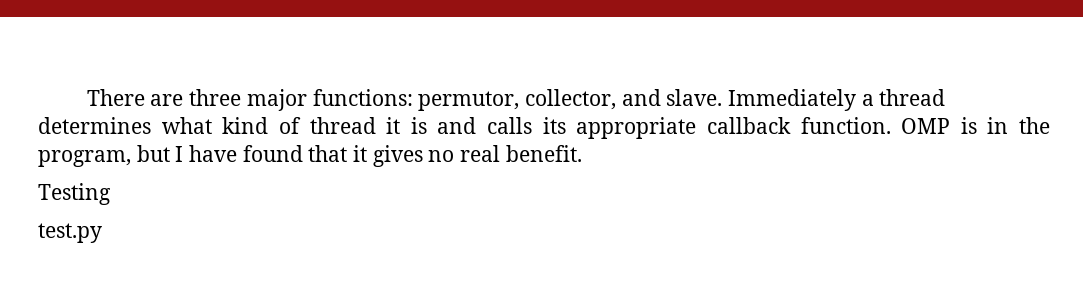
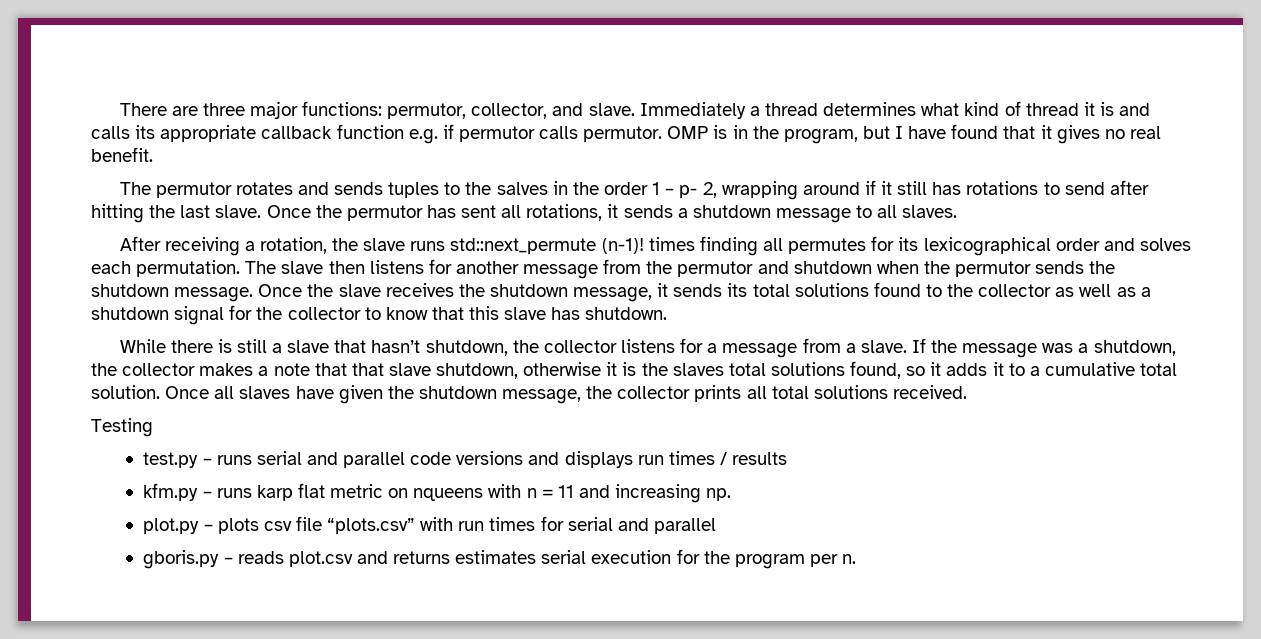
- Immediately a thread determines what kind of thread it is and calls its appropriate callback function.
+ Immediately a thread determines what kind of thread it is and calls its appropriate callback function e.g. if permutor calls permutor.
+ The permutor rotates and sends tuples to the salves in the order 1 – p- 2, wrapping around if it still has rotations to send after hitting the last slave. Once the permutor has sent all rotations, it sends a shutdown message to all slaves.
+ After receiving a rotation, the slave runs std::next_permute (n-1)! times finding all permutes for its lexicographical order and solves each permutation. The slave then listens for another message from the permutor and shutdown when the permutor sends the shutdown message. Once the slave receives the shutdown message, it sends its total solutions found to the collector as well as a shutdown signal for the collector to know that this slave has shutdown.
+ While there is still a slave that hasn’t shutdown, the collector listens for a message from a slave. If the message was a shutdown, the collector makes a note that that slave shutdown, otherwise it is the slaves total solutions found, so it adds it to a cumulative total solution. Once all slaves have given the shutdown message, the collector prints all total solutions received.
  Testing
- test.py
+ test.py – runs serial and parallel code versions and displays run times / results
+ kfm.py – runs karp flat metric on nqueens with n = 11 and increasing np.
+ plot.py – plots csv file “plots.csv” with run times for serial and parallel
+ gboris.py – reads plot.csv and returns estimates serial execution for the program per n.

